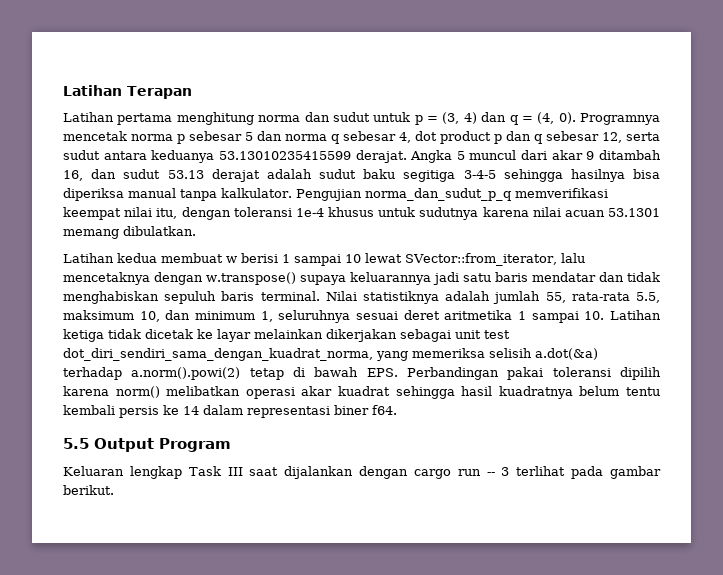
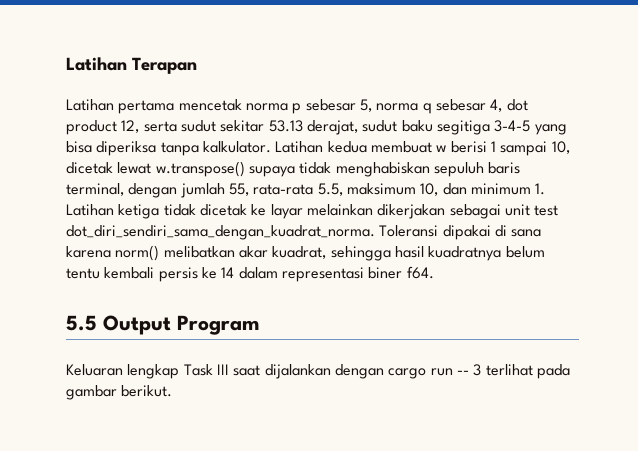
- Latihan pertama menghitung norma dan sudut untuk p = (3, 4) dan q = (4, 0). Programnya mencetak norma p sebesar 5 dan norma q sebesar 4, dot product p dan q sebesar 12, serta sudut antara keduanya 53.13010235415599 derajat. Angka 5 muncul dari akar 9 ditambah 16, dan sudut 53.13 derajat adalah sudut baku segitiga 3-4-5 sehingga hasilnya bisa diperiksa manual tanpa kalkulator. Pengujian norma_dan_sudut_p_q memverifikasi keempat nilai itu, dengan toleransi 1e-4 khusus untuk sudutnya karena nilai acuan 53.1301 memang dibulatkan.
- Latihan kedua membuat w berisi 1 sampai 10 lewat SVector::from_iterator, lalu mencetaknya dengan w.transpose() supaya keluarannya jadi satu baris mendatar dan tidak menghabiskan sepuluh baris terminal. Nilai statistiknya adalah jumlah 55, rata-rata 5.5, maksimum 10, dan minimum 1, seluruhnya sesuai deret aritmetika 1 sampai 10. Latihan ketiga tidak dicetak ke layar melainkan dikerjakan sebagai unit test dot_diri_sendiri_sama_dengan_kuadrat_norma, yang memeriksa selisih a.dot(&a) terhadap a.norm().powi(2) tetap di bawah EPS. Perbandingan pakai toleransi dipilih karena norm() melibatkan operasi akar kuadrat sehingga hasil kuadratnya belum tentu kembali persis ke 14 dalam representasi biner f64.
+ Latihan pertama mencetak norma p sebesar 5, norma q sebesar 4, dot product 12, serta sudut sekitar 53.13 derajat, sudut baku segitiga 3-4-5 yang bisa diperiksa tanpa kalkulator. Latihan kedua membuat w berisi 1 sampai 10, dicetak lewat w.transpose() supaya tidak menghabiskan sepuluh baris terminal, dengan jumlah 55, rata-rata 5.5, maksimum 10, dan minimum 1. Latihan ketiga tidak dicetak ke layar melainkan dikerjakan sebagai unit test dot_diri_sendiri_sama_dengan_kuadrat_norma. Toleransi dipakai di sana karena norm() melibatkan akar kuadrat, sehingga hasil kuadratnya belum tentu kembali persis ke 14 dalam representasi biner f64.

